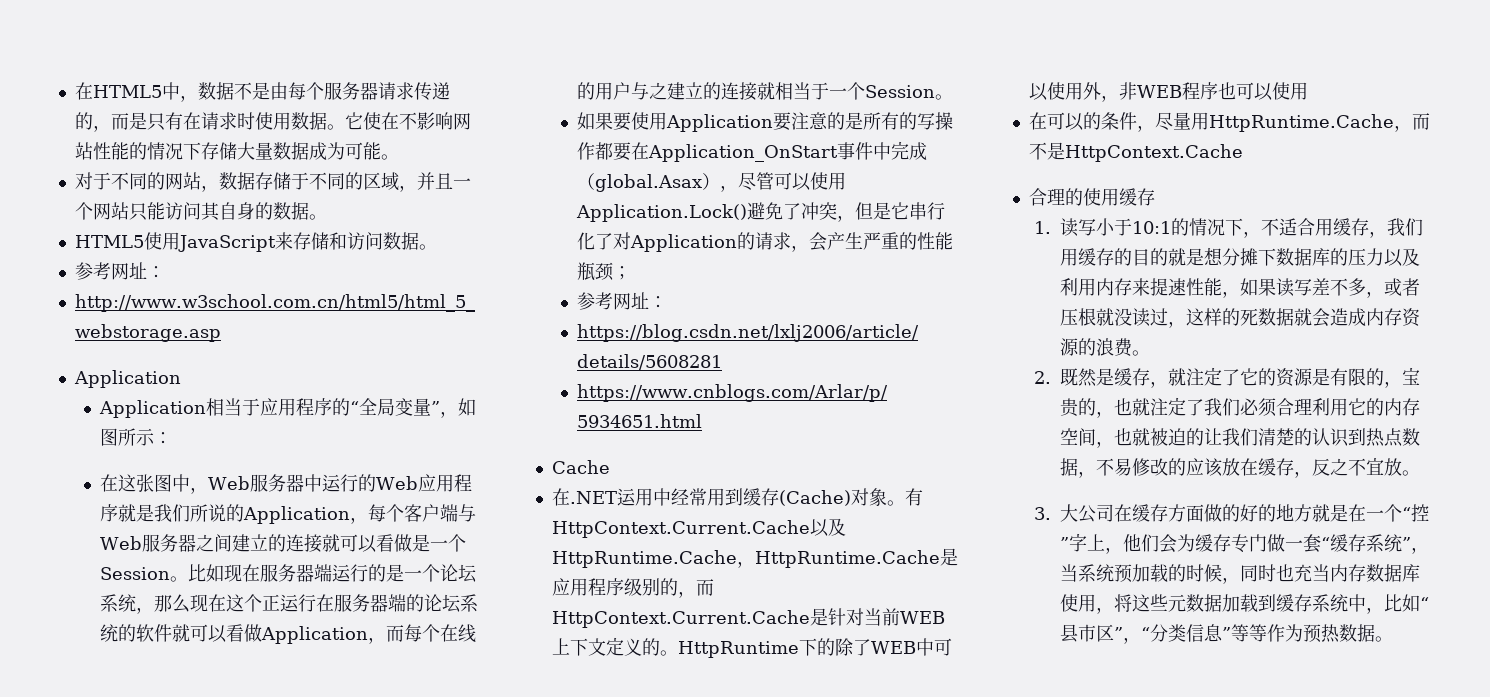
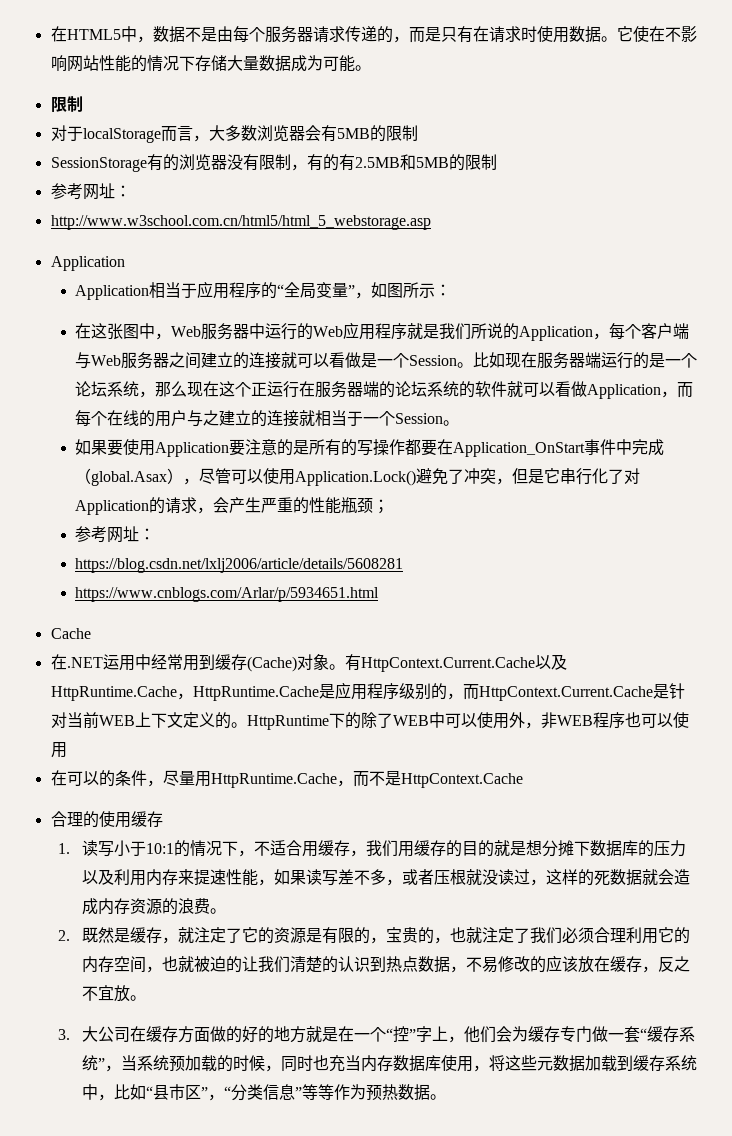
  它使在不影响网站性能的情况下存储大量数据成为可能。
+ 限制
- 对于不同的网站，数据存储于不同的区域，并且一个网站只能访问其自身的数据。
- HTML5使用JavaScript来存储和访问数据。
+ 对于localStorage而言，大多数浏览器会有5MB的限制
+ SessionStorage有的浏览器没有限制，有的有2.5MB和5MB的限制

